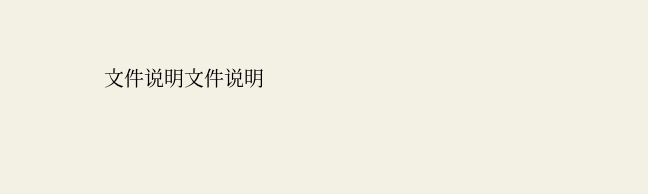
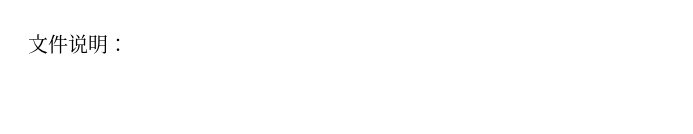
- 文件说明文件说明
+ 文件说明：

